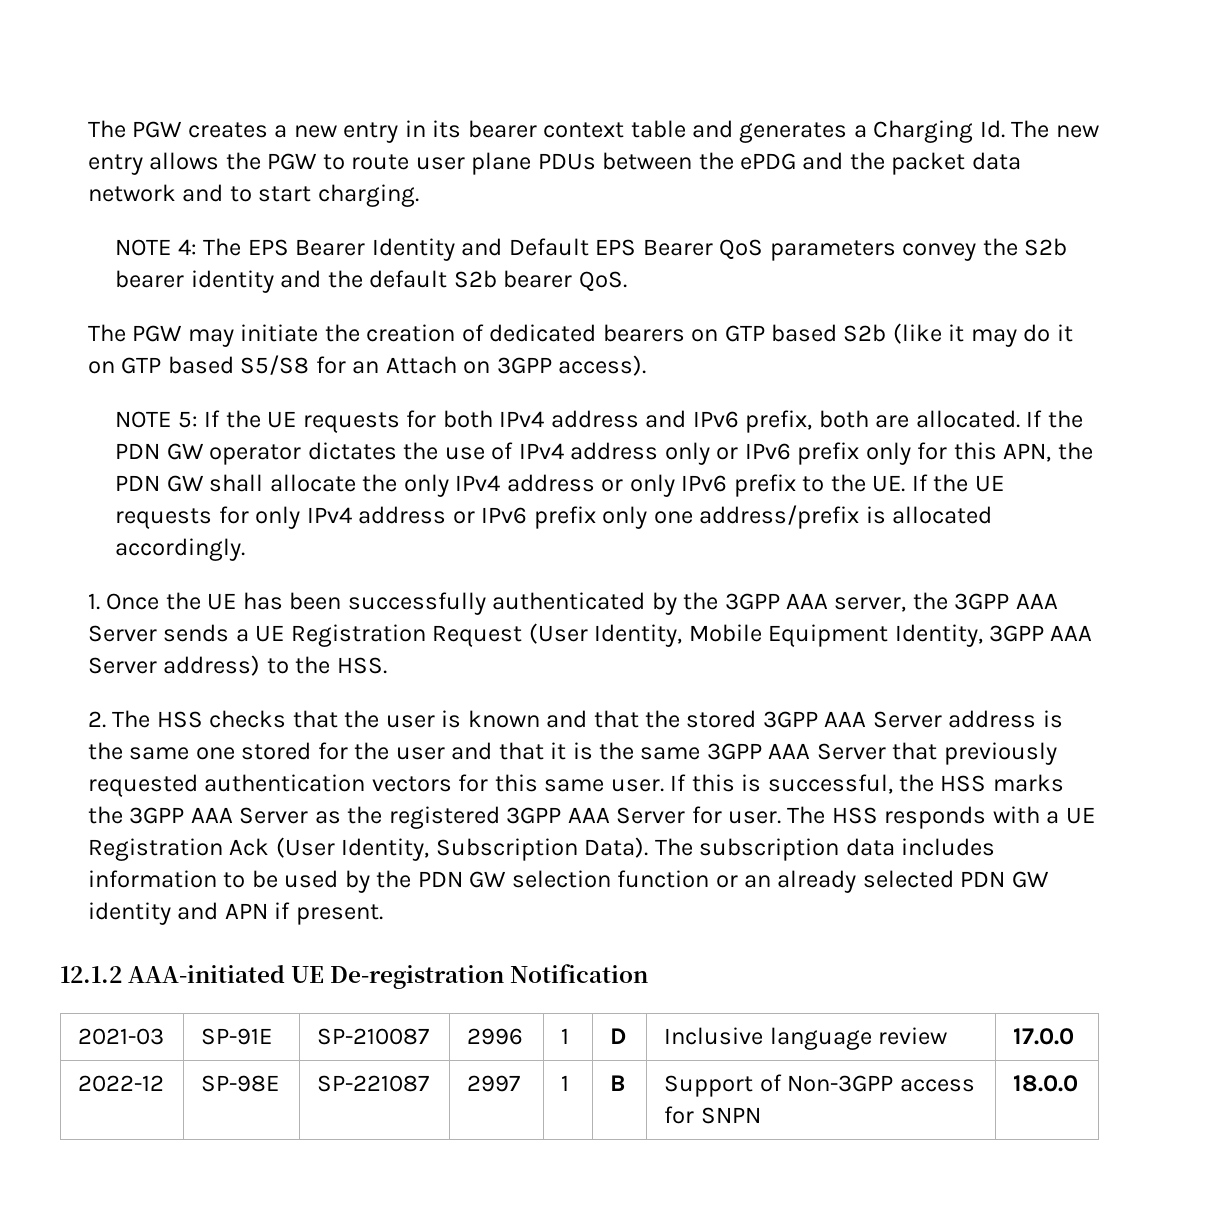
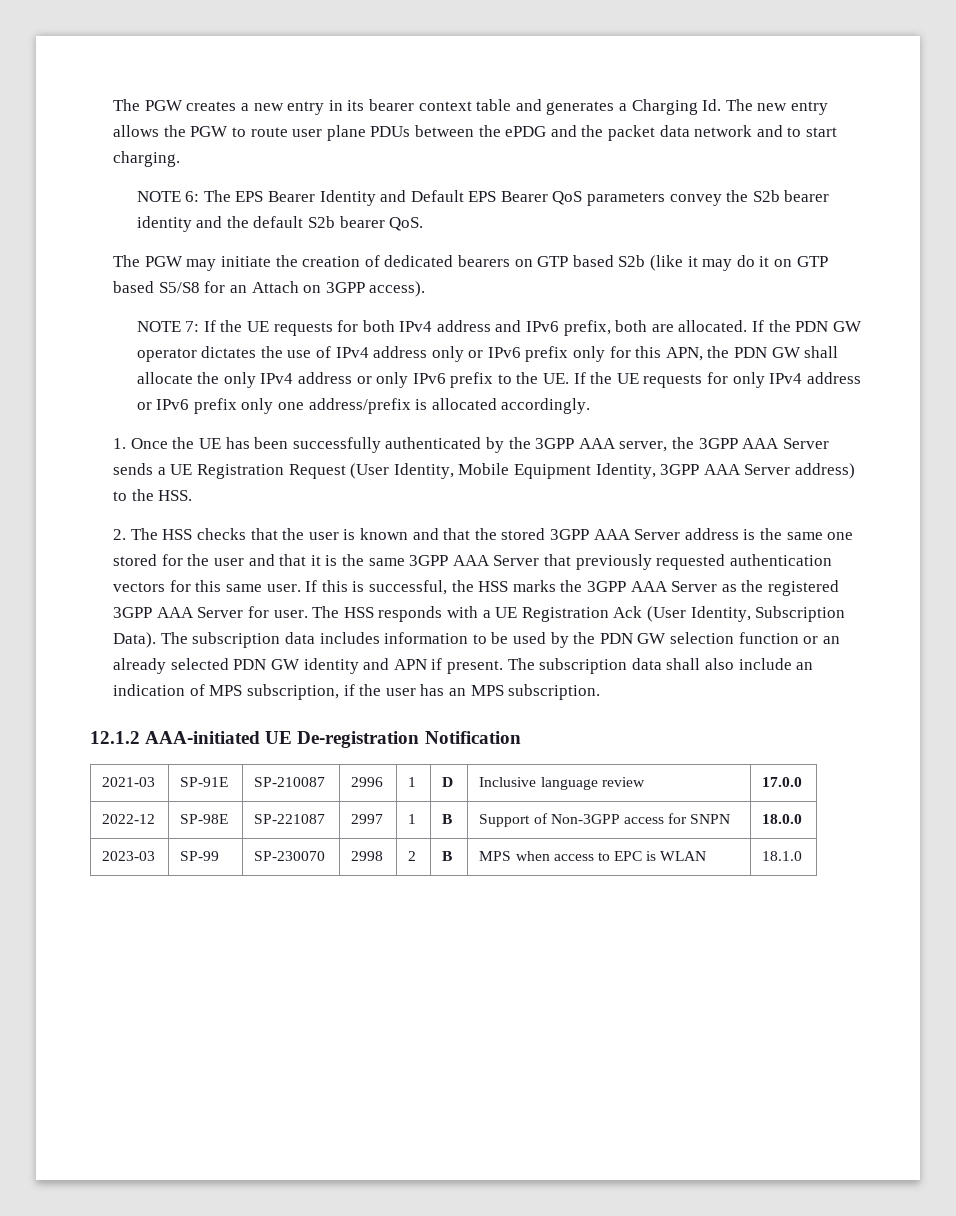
- NOTE 4: The EPS Bearer Identity and Default EPS Bearer QoS parameters convey the S2b bearer identity and the default S2b bearer QoS.
+ NOTE 6: The EPS Bearer Identity and Default EPS Bearer QoS parameters convey the S2b bearer identity and the default S2b bearer QoS.
- NOTE 5: If the UE requests for both IPv4 address and IPv6 prefix, both are allocated.
+ NOTE 7: If the UE requests for both IPv4 address and IPv6 prefix, both are allocated.
+ The subscription data shall also include an indication of MPS subscription, if the user has an MPS subscription.
+ 2023-03 | SP-99 | SP-230070 | 2998 | 2 | B | MPS when access to EPC is WLAN | 18.1.0

